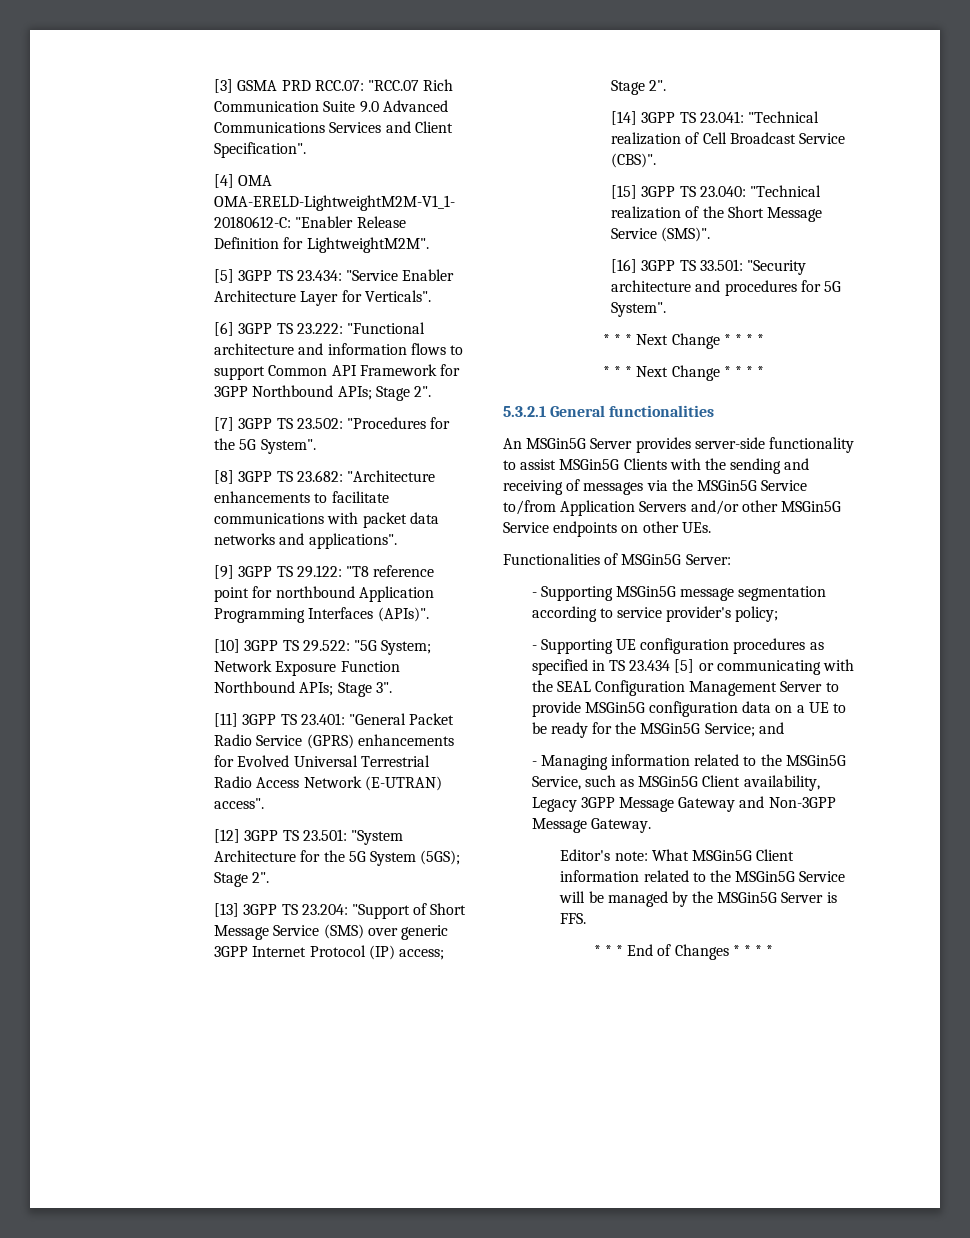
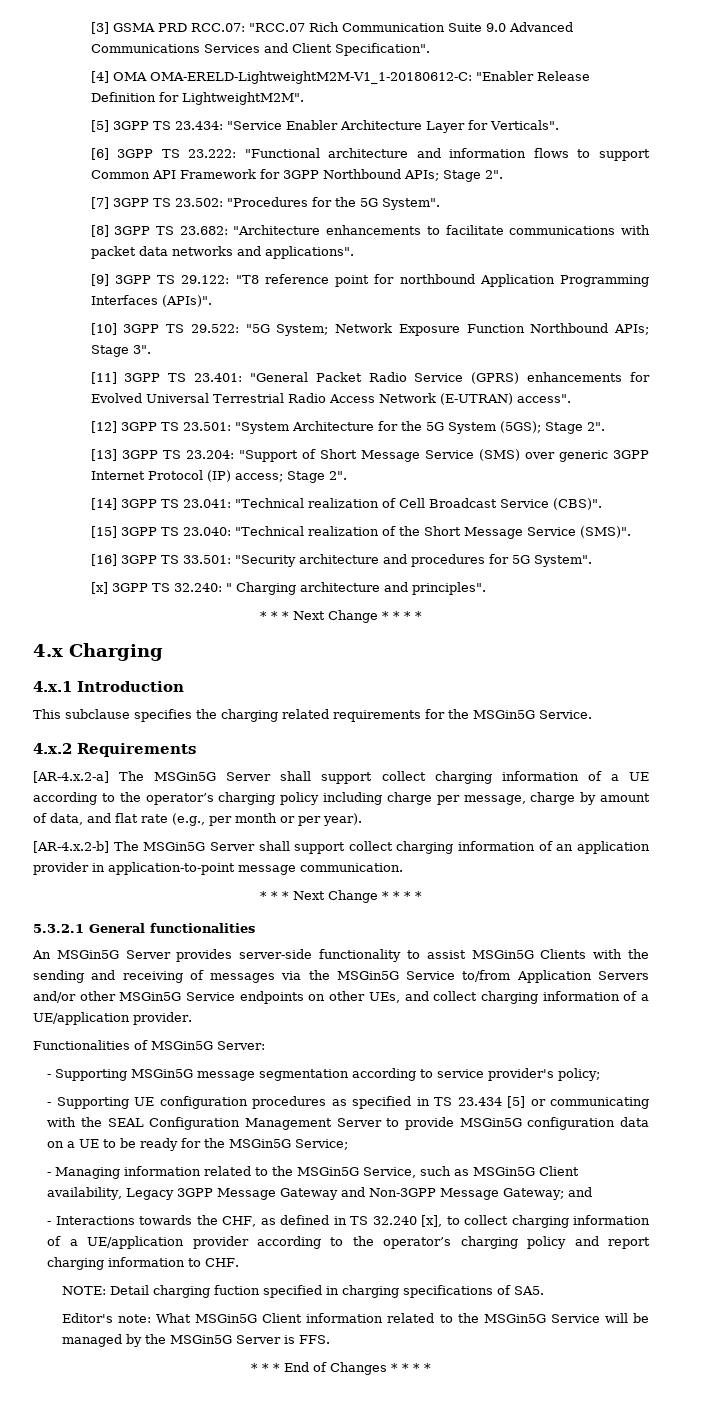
  [16] 3GPP TS 33.501: "Security architecture and procedures for 5G System".
+ [x] 3GPP TS 32.240: " Charging architecture and principles".
  * * * Next Change * * * *
+ 4.x Charging
+ 4.x.1 Introduction
+ This subclause specifies the charging related requirements for the MSGin5G Service.
+ 4.x.2 Requirements
+ [AR-4.x.2-a] The MSGin5G Server shall support collect charging information of a UE according to the operator’s charging policy including charge per message, charge by amount of data, and flat rate (e.g., per month or per year).
+ [AR-4.x.2-b] The MSGin5G Server shall support collect charging information of an application provider in application-to-point message communication.
- An MSGin5G Server provides server-side functionality to assist MSGin5G Clients with the sending and receiving of messages via the MSGin5G Service to/from Application Servers and/or other MSGin5G Service endpoints on other UEs.
+ An MSGin5G Server provides server-side functionality to assist MSGin5G Clients with the sending and receiving of messages via the MSGin5G Service to/from Application Servers and/or other MSGin5G Service endpoints on other UEs, and collect charging information of a UE/application provider.
- - Supporting UE configuration procedures as specified in TS 23.434 [5] or communicating with the SEAL Configuration Management Server to provide MSGin5G configuration data on a UE to be ready for the MSGin5G Service; and
+ - Supporting UE configuration procedures as specified in TS 23.434 [5] or communicating with the SEAL Configuration Management Server to provide MSGin5G configuration data on a UE to be ready for the MSGin5G Service;
- - Managing information related to the MSGin5G Service, such as MSGin5G Client availability, Legacy 3GPP Message Gateway and Non-3GPP Message Gateway.
+ - Managing information related to the MSGin5G Service, such as MSGin5G Client availability, Legacy 3GPP Message Gateway and Non-3GPP Message Gateway; and
+ - Interactions towards the CHF, as defined in TS 32.240 [x], to collect charging information of a UE/application provider according to the operator’s charging policy and report charging information to CHF.
+ NOTE: Detail charging fuction specified in charging specifications of SA5.

